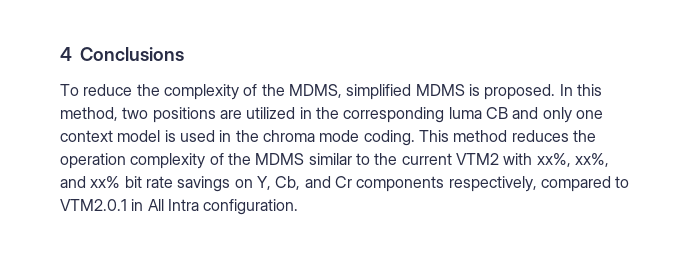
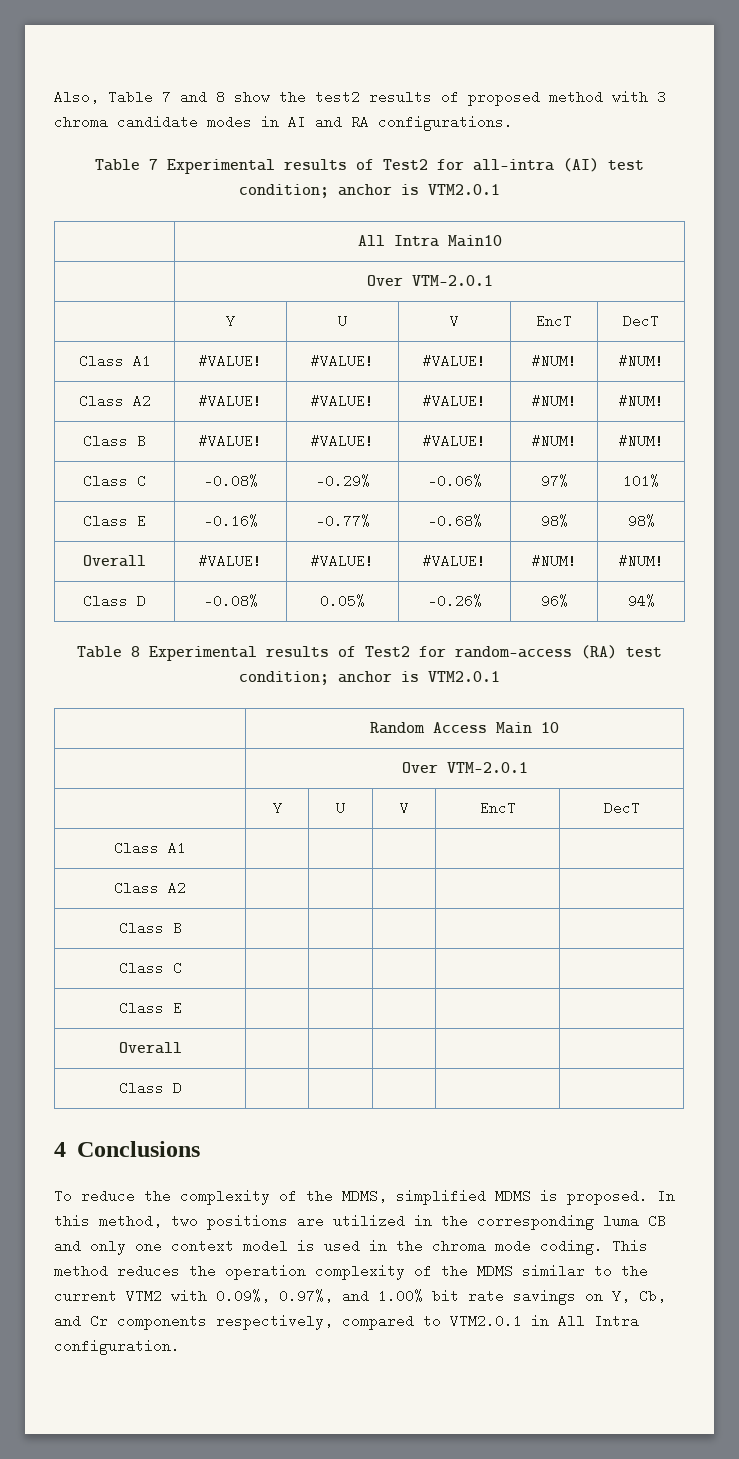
+ Also, Table 7 and 8 show the test2 results of proposed method with 3 chroma candidate modes in AI and RA configurations.
+ Table 7 Experimental results of Test2 for all-intra (AI) test condition; anchor is VTM2.0.1
+ | All Intra Main10
+ | Over VTM-2.0.1
+ | Y | U | V | EncT | DecT
+ Class A1 | #VALUE! | #VALUE! | #VALUE! | #NUM! | #NUM!
+ Class A2 | #VALUE! | #VALUE! | #VALUE! | #NUM! | #NUM!
+ Class B | #VALUE! | #VALUE! | #VALUE! | #NUM! | #NUM!
+ Class C | -0.08% | -0.29% | -0.06% | 97% | 101%
+ Class E | -0.16% | -0.77% | -0.68% | 98% | 98%
+ Overall | #VALUE! | #VALUE! | #VALUE! | #NUM! | #NUM!
+ Class D | -0.08% | 0.05% | -0.26% | 96% | 94%
+ Table 8 Experimental results of Test2 for random-access (RA) test condition; anchor is VTM2.0.1
+ | Random Access Main 10
+ | Over VTM-2.0.1
+ | Y | U | V | EncT | DecT
+ Class A1 | | | | |
+ Class A2 | | | | |
+ Class B | | | | |
+ Class C | | | | |
+ Class E | | | | |
+ Overall | | | | |
+ Class D | | | | |
- This method reduces the operation complexity of the MDMS similar to the current VTM2 with xx%, xx%, and xx% bit rate savings on Y, Cb, and Cr components respectively, compared to VTM2.0.1 in All Intra configuration.
+ This method reduces the operation complexity of the MDMS similar to the current VTM2 with 0.09%, 0.97%, and 1.00% bit rate savings on Y, Cb, and Cr components respectively, compared to VTM2.0.1 in All Intra configuration.

